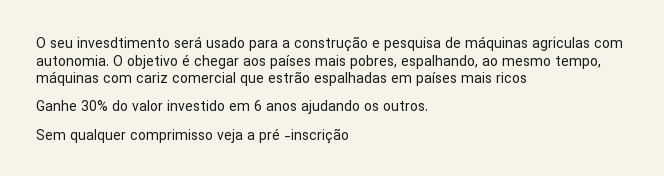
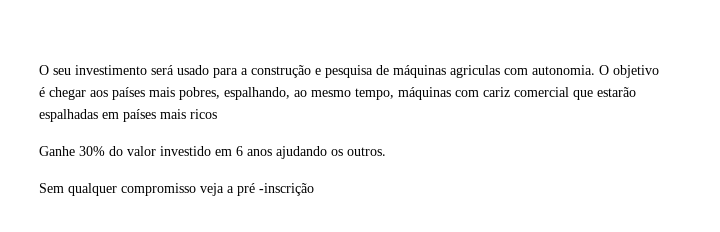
- O seu invesdtimento será usado para a construção e pesquisa de máquinas agriculas com autonomia.
+ O seu investimento será usado para a construção e pesquisa de máquinas agriculas com autonomia.
- O objetivo é chegar aos países mais pobres, espalhando, ao mesmo tempo, máquinas com cariz comercial que estrão espalhadas em países mais ricos
+ O objetivo é chegar aos países mais pobres, espalhando, ao mesmo tempo, máquinas com cariz comercial que estarão espalhadas em países mais ricos
- Sem qualquer comprimisso veja a pré -inscrição
+ Sem qualquer compromisso veja a pré -inscrição

